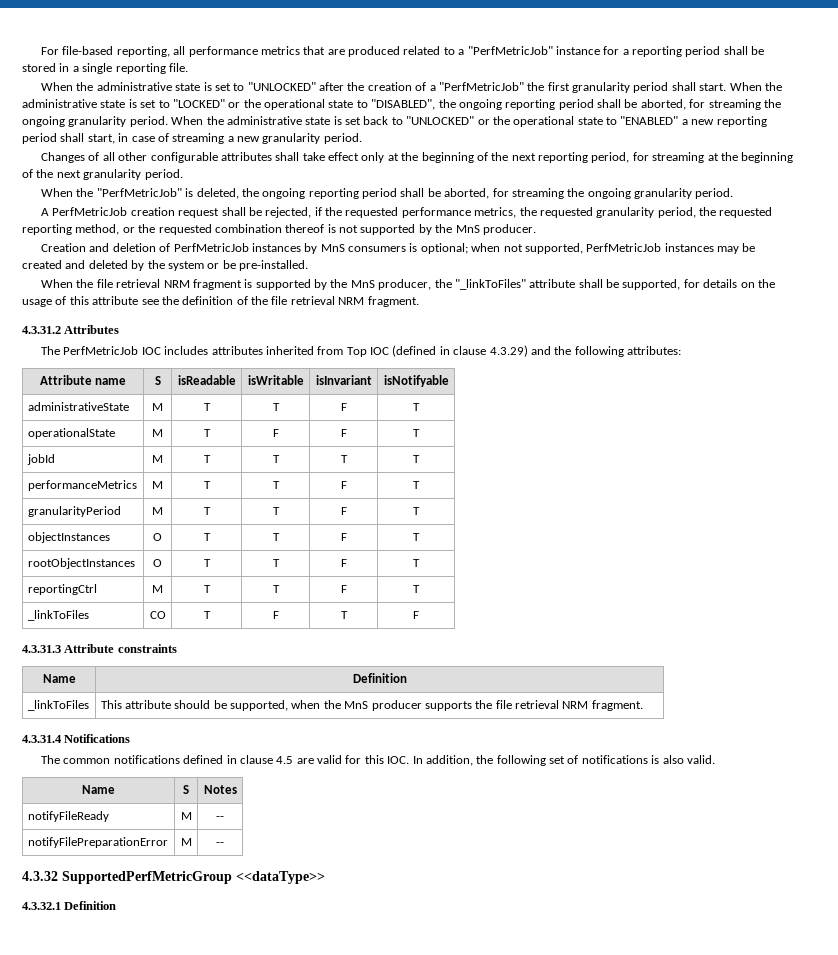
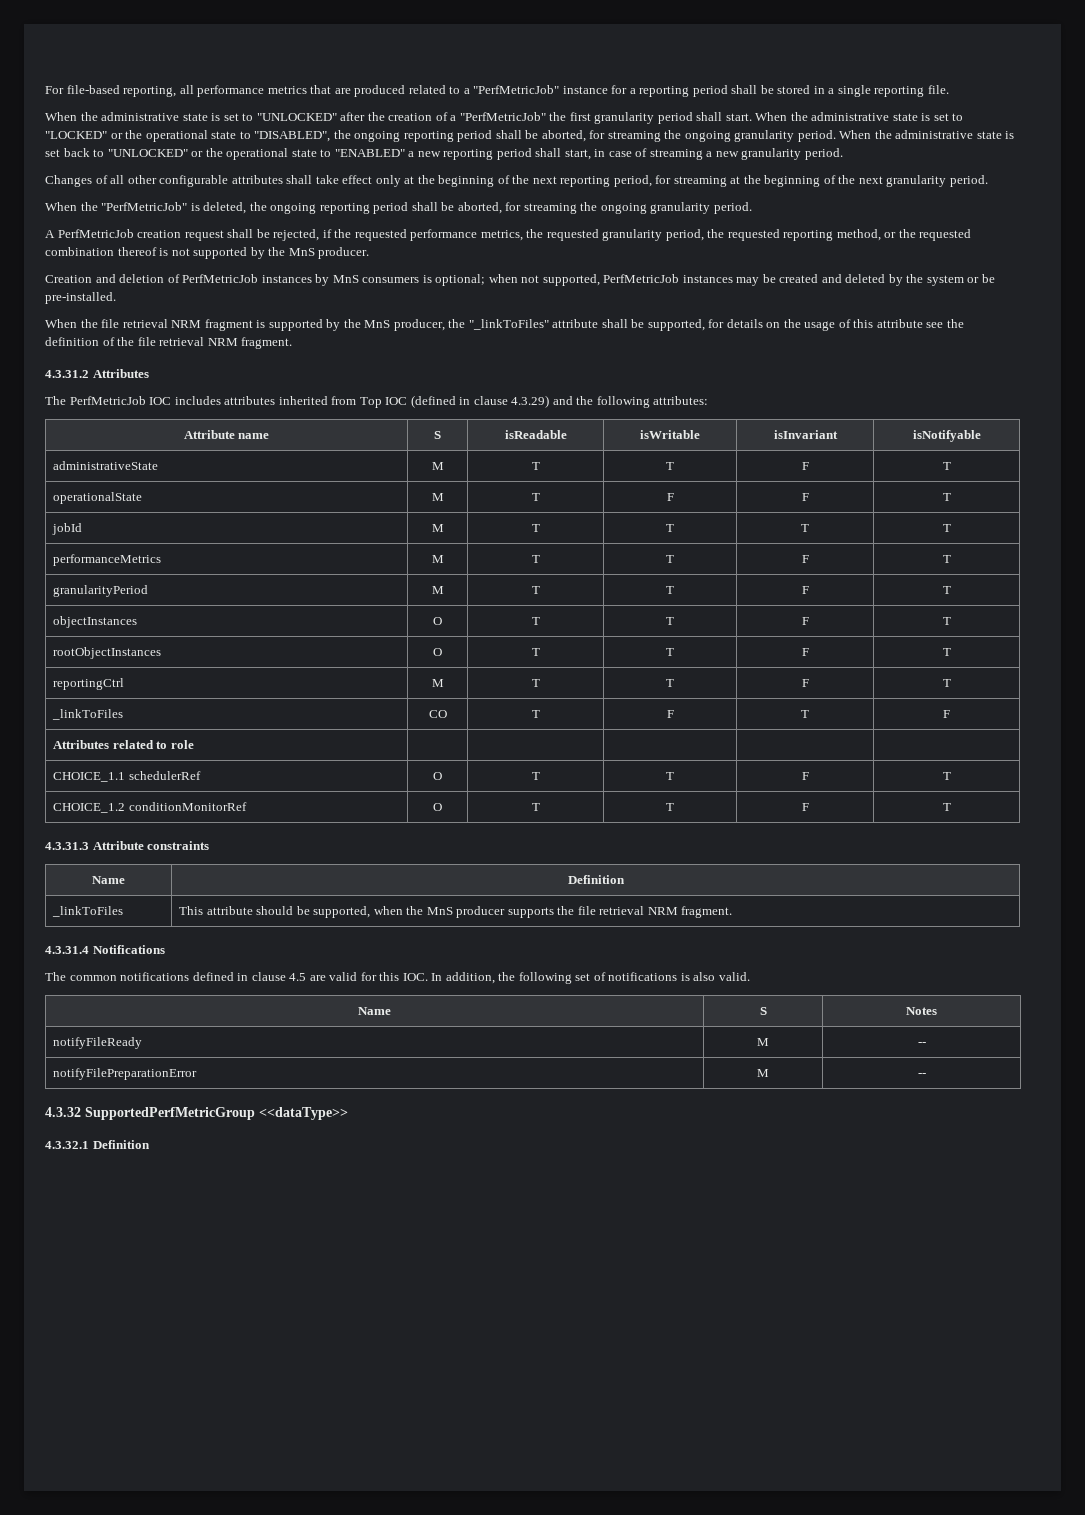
+ Attributes related to role | | | | |
+ CHOICE_1.1 schedulerRef | O | T | T | F | T
+ CHOICE_1.2 conditionMonitorRef | O | T | T | F | T

